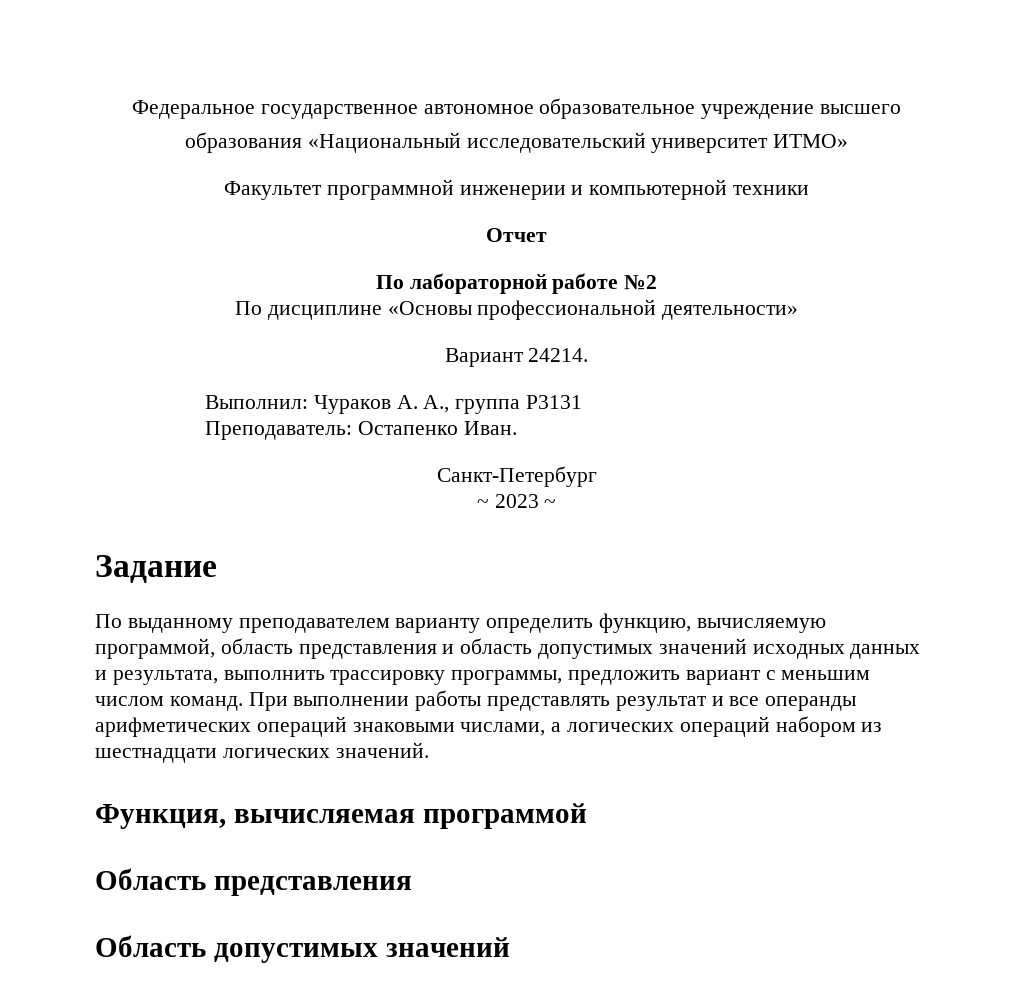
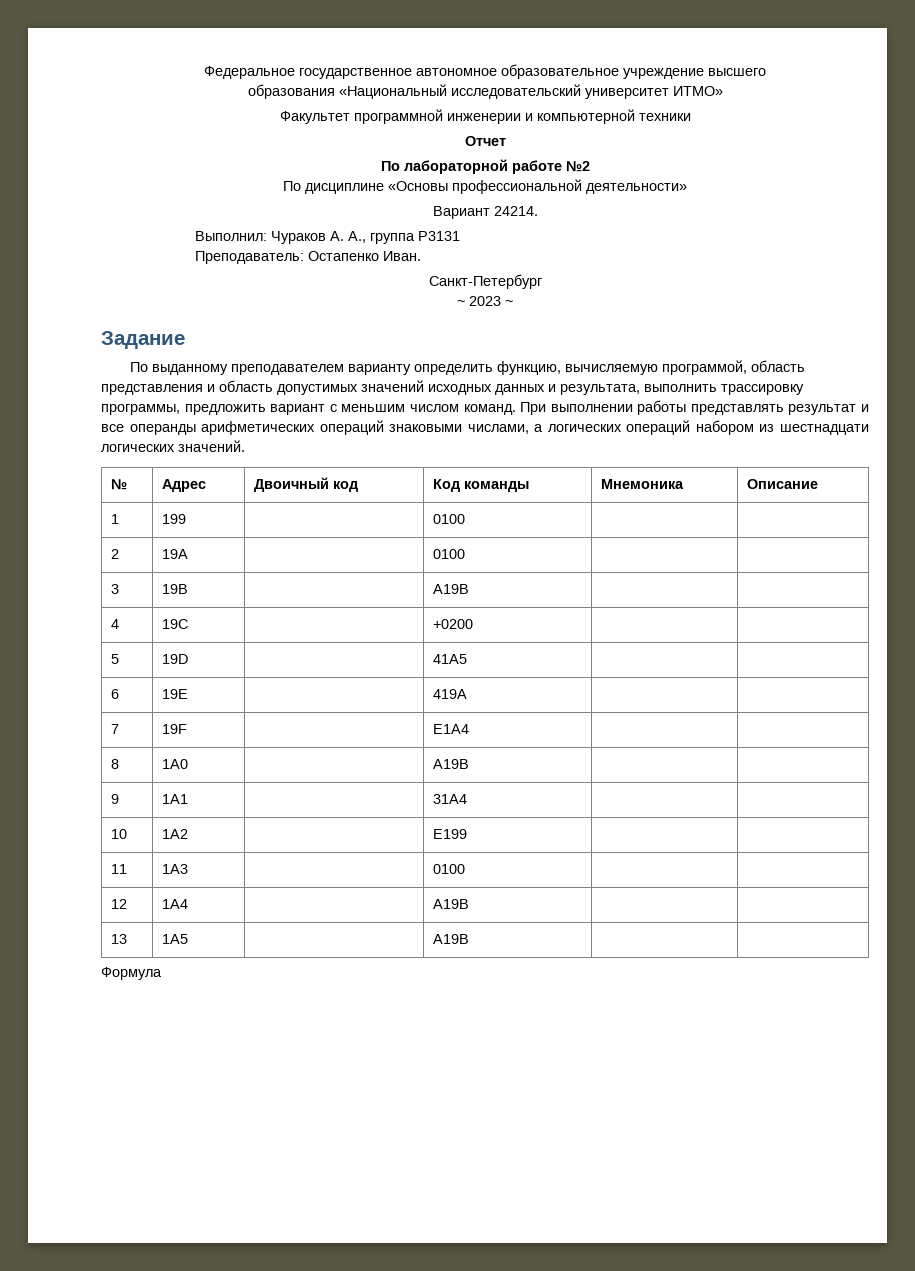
- Функция, вычисляемая программой
- Область представления
- Область допустимых значений
+ № | Адрес | Двоичный код | Код команды | Мнемоника | Описание
+ 1 | 199 | | 0100 | |
+ 2 | 19A | | 0100 | |
+ 3 | 19B | | A19B | |
+ 4 | 19C | | +0200 | |
+ 5 | 19D | | 41A5 | |
+ 6 | 19E | | 419A | |
+ 7 | 19F | | E1A4 | |
+ 8 | 1A0 | | A19B | |
+ 9 | 1A1 | | 31A4 | |
+ 10 | 1A2 | | E199 | |
+ 11 | 1A3 | | 0100 | |
+ 12 | 1A4 | | A19B | |
+ 13 | 1A5 | | A19B | |
+ Формула

